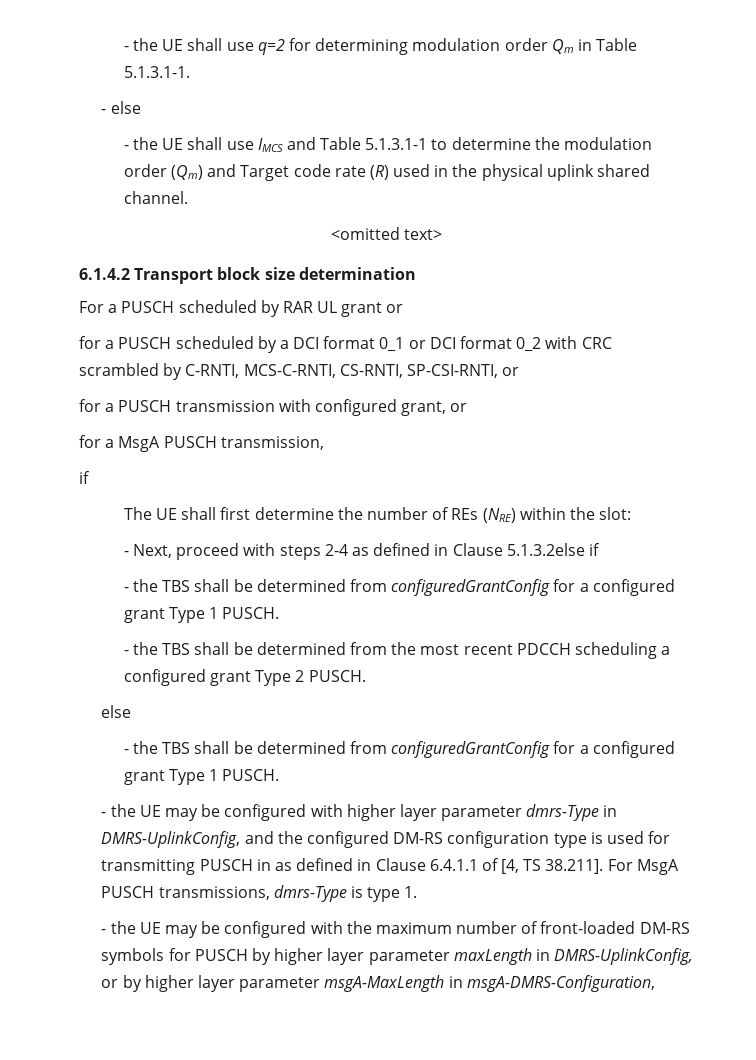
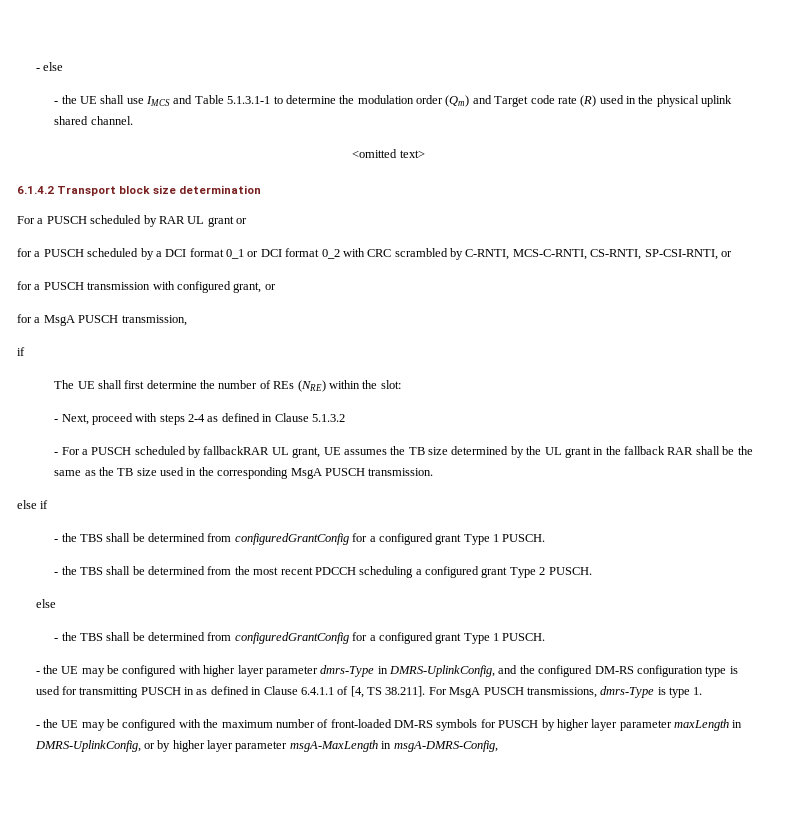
- - the UE shall use q=2 for determining modulation order Qm in Table 5.1.3.1-1.
- - Next, proceed with steps 2-4 as defined in Clause 5.1.3.2else if
+ - Next, proceed with steps 2-4 as defined in Clause 5.1.3.2
+ - For a PUSCH scheduled by fallbackRAR UL grant, UE assumes the TB size determined by the UL grant in the fallback RAR shall be the same as the TB size used in the corresponding MsgA PUSCH transmission.
+ else if
- - the UE may be configured with the maximum number of front-loaded DM-RS symbols for PUSCH by higher layer parameter maxLength in DMRS-UplinkConfig, or by higher layer parameter msgA-MaxLength in msgA-DMRS-Configuration,
+ - the UE may be configured with the maximum number of front-loaded DM-RS symbols for PUSCH by higher layer parameter maxLength in DMRS-UplinkConfig, or by higher layer parameter msgA-MaxLength in msgA-DMRS-Config,

